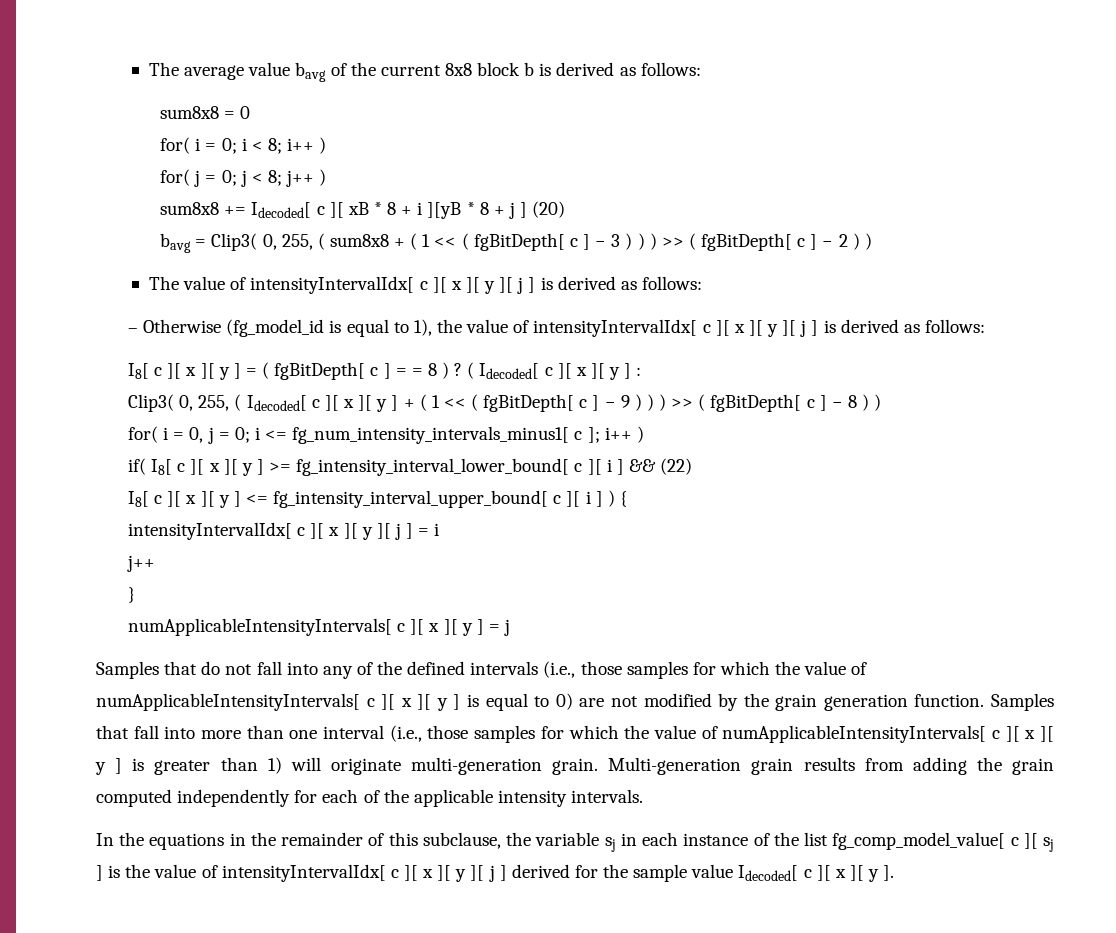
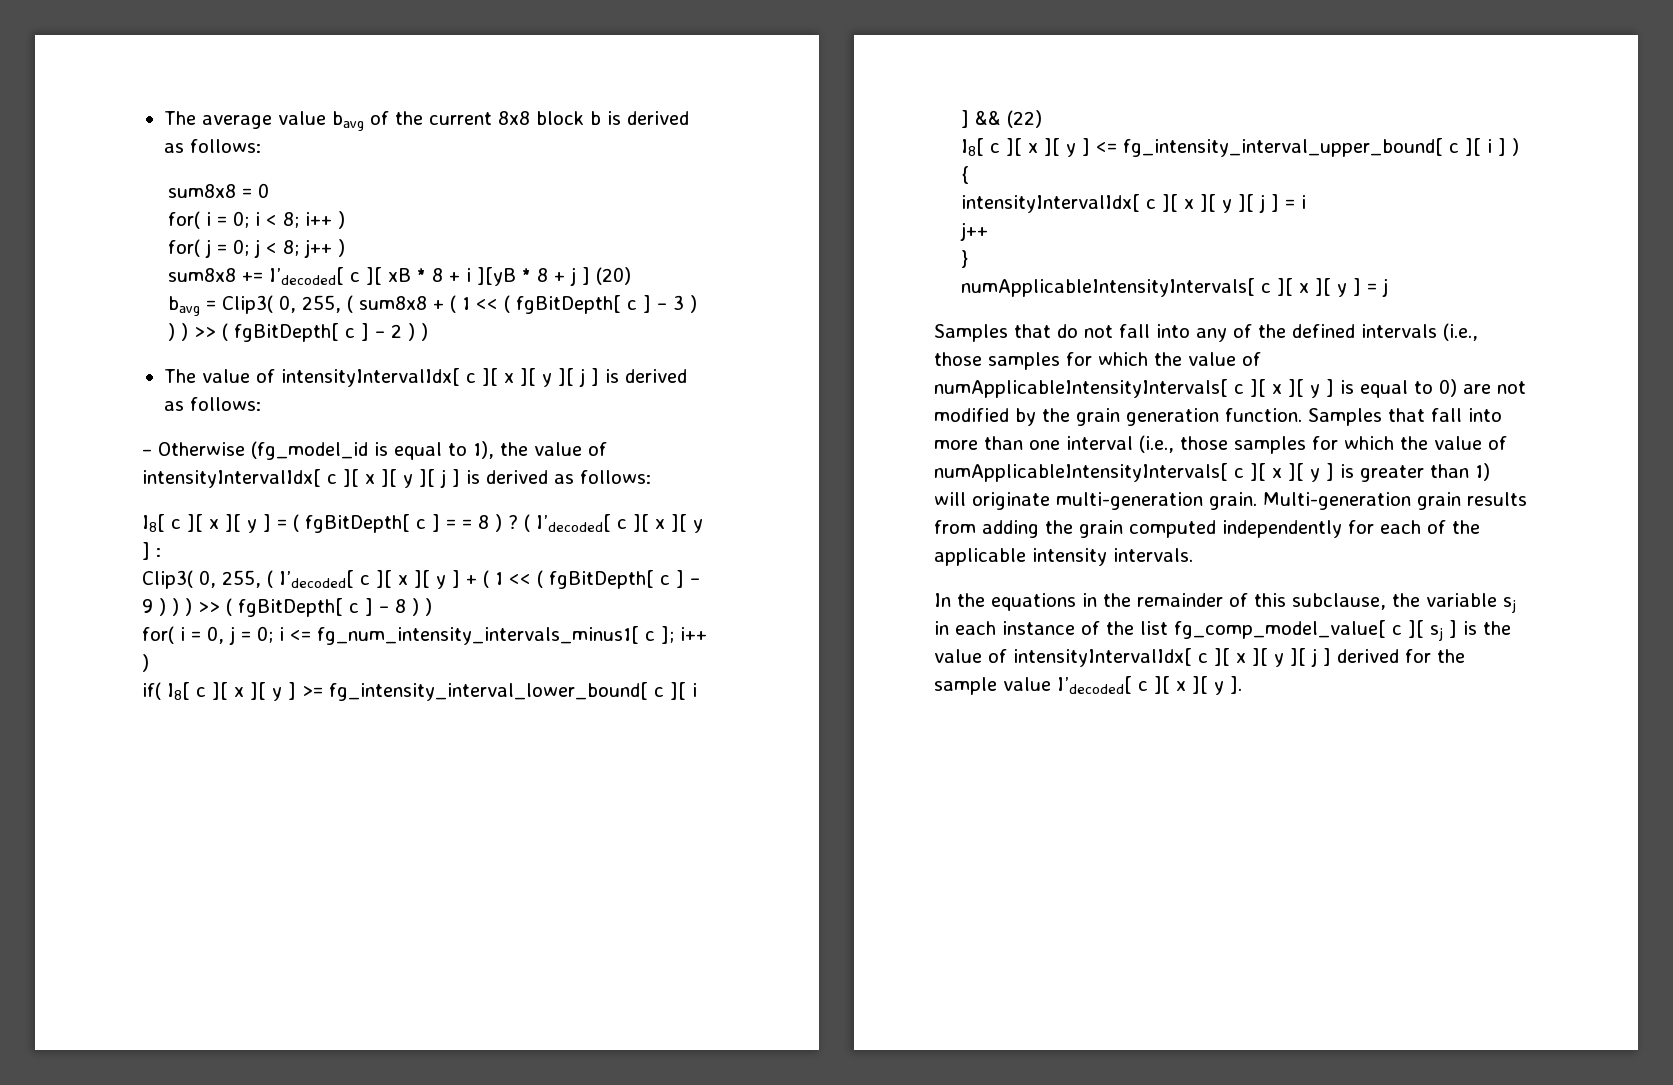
- sum8x8 += Idecoded[ c ][ xB * 8 + i ][yB * 8 + j ] (20)
+ sum8x8 += I’decoded[ c ][ xB * 8 + i ][yB * 8 + j ] (20)
- ( Idecoded[ c ][ x ][ y ] :
+ ( I’decoded[ c ][ x ][ y ] :
- Clip3( 0, 255, ( Idecoded[ c ][ x ][ y ] + ( 1 << ( fgBitDepth[ c ] − 9 ) ) ) >> ( fgBitDepth[ c ] − 8 ) )
+ Clip3( 0, 255, ( I’decoded[ c ][ x ][ y ] + ( 1 << ( fgBitDepth[ c ] − 9 ) ) ) >> ( fgBitDepth[ c ] − 8 ) )
- In the equations in the remainder of this subclause, the variable sj in each instance of the list fg_comp_model_value[ c ][ sj ] is the value of intensityIntervalIdx[ c ][ x ][ y ][ j ] derived for the sample value Idecoded[ c ][ x ][ y ].
+ In the equations in the remainder of this subclause, the variable sj in each instance of the list fg_comp_model_value[ c ][ sj ] is the value of intensityIntervalIdx[ c ][ x ][ y ][ j ] derived for the sample value I’decoded[ c ][ x ][ y ].

